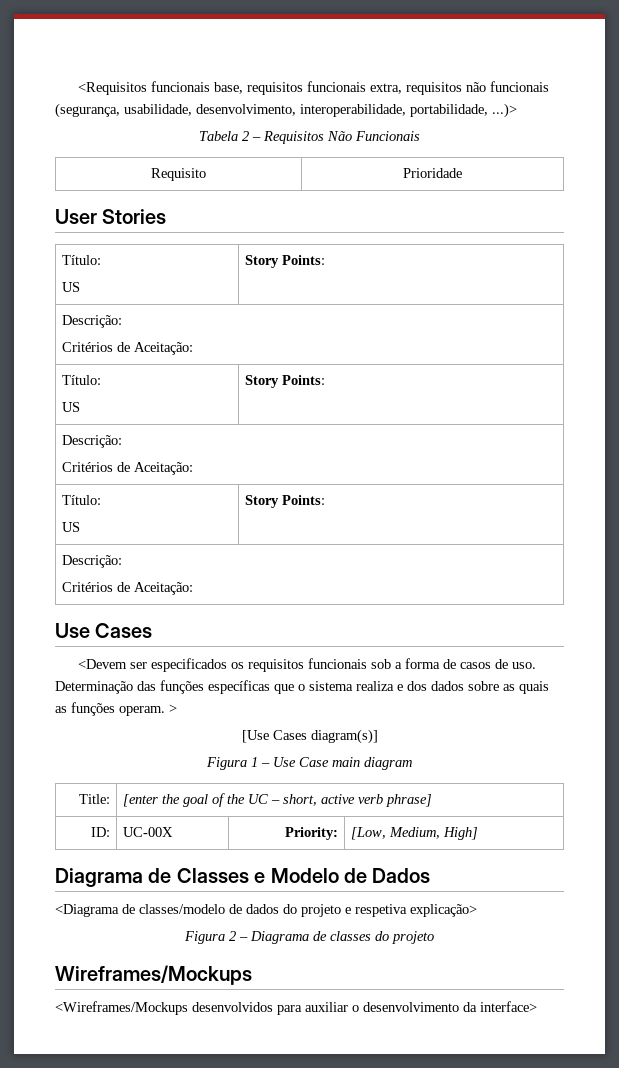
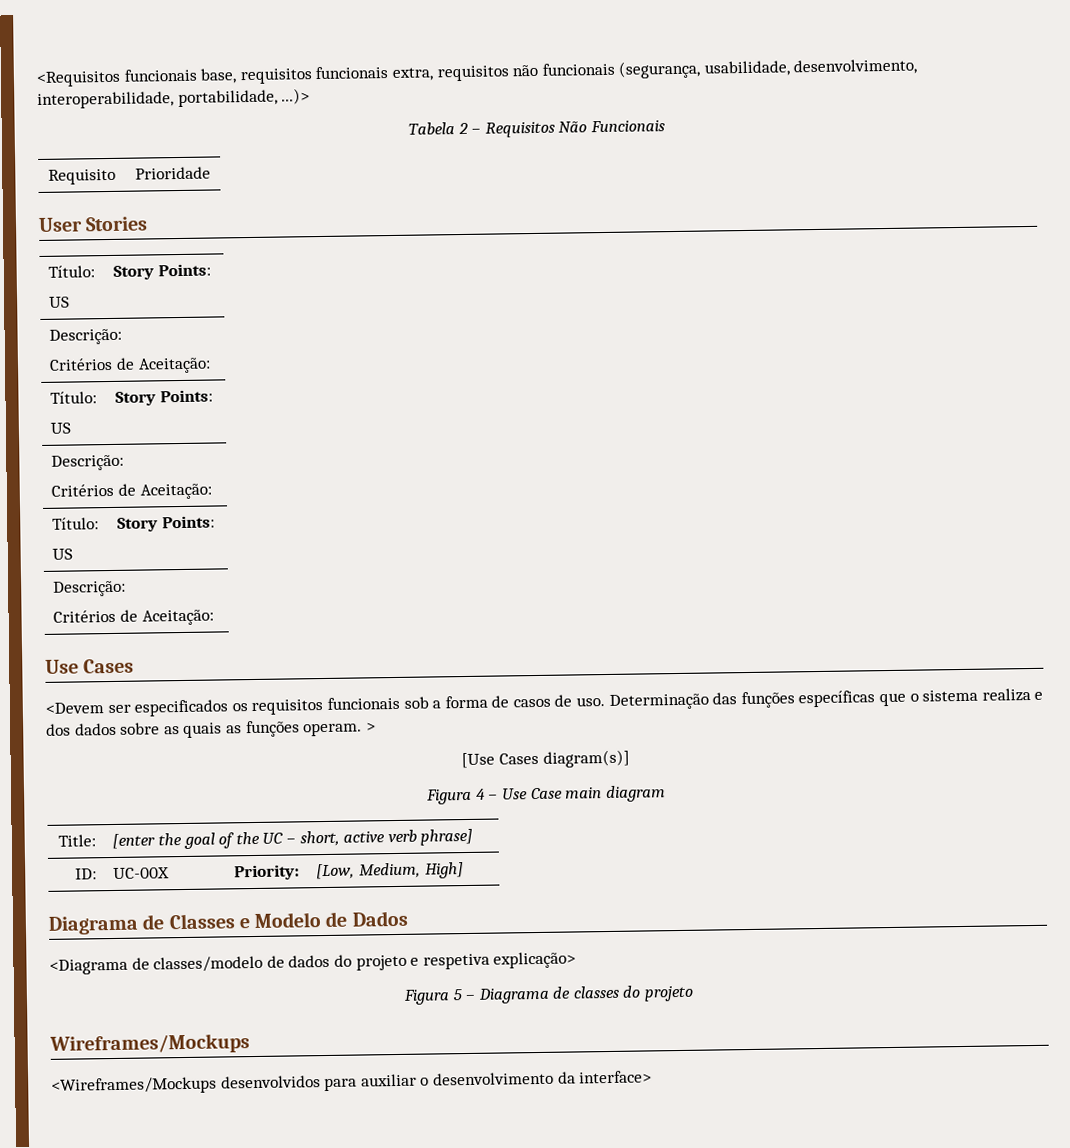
- Figura 1 – Use Case main diagram
+ Figura 4 – Use Case main diagram
- Figura 2 – Diagrama de classes do projeto
+ Figura 5 – Diagrama de classes do projeto

